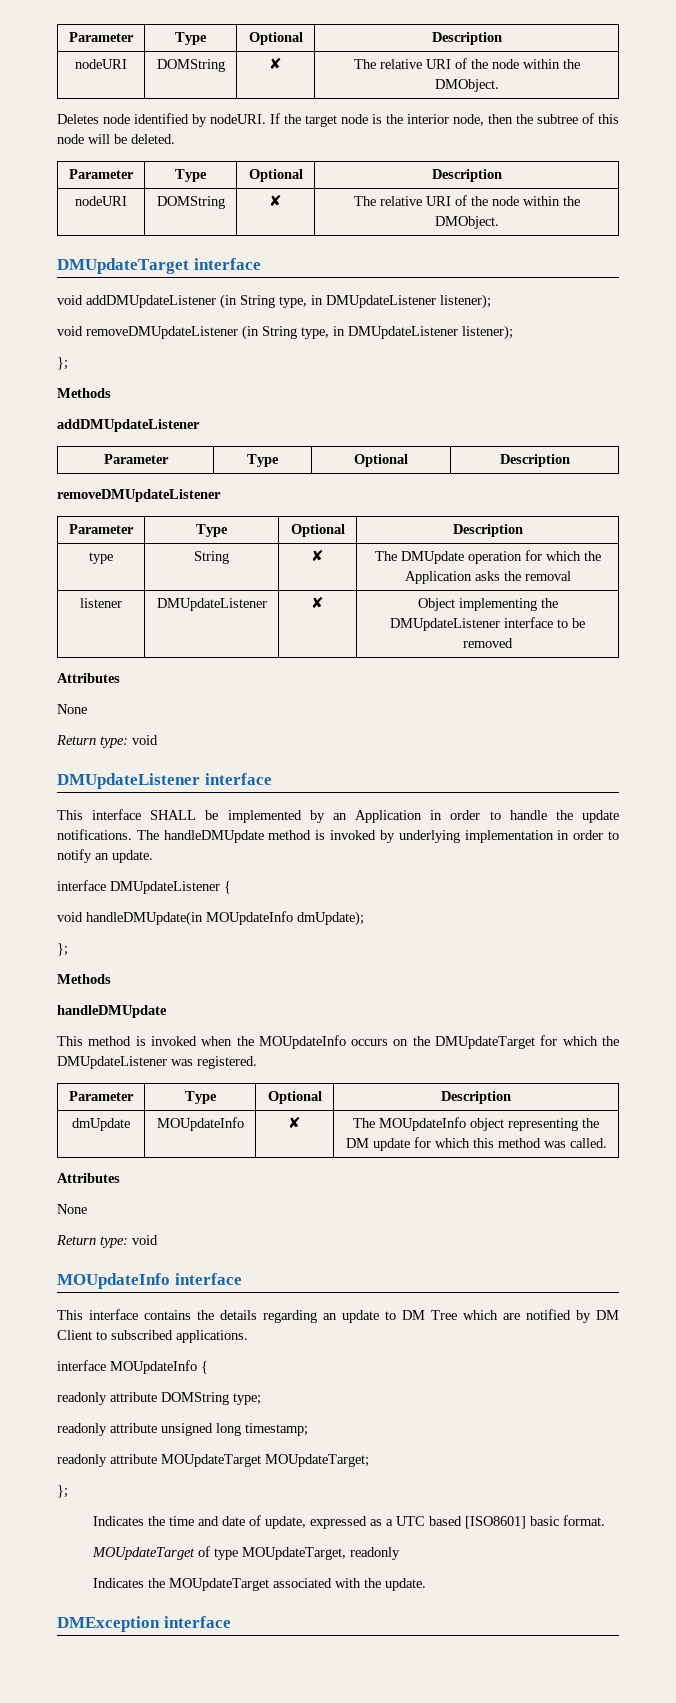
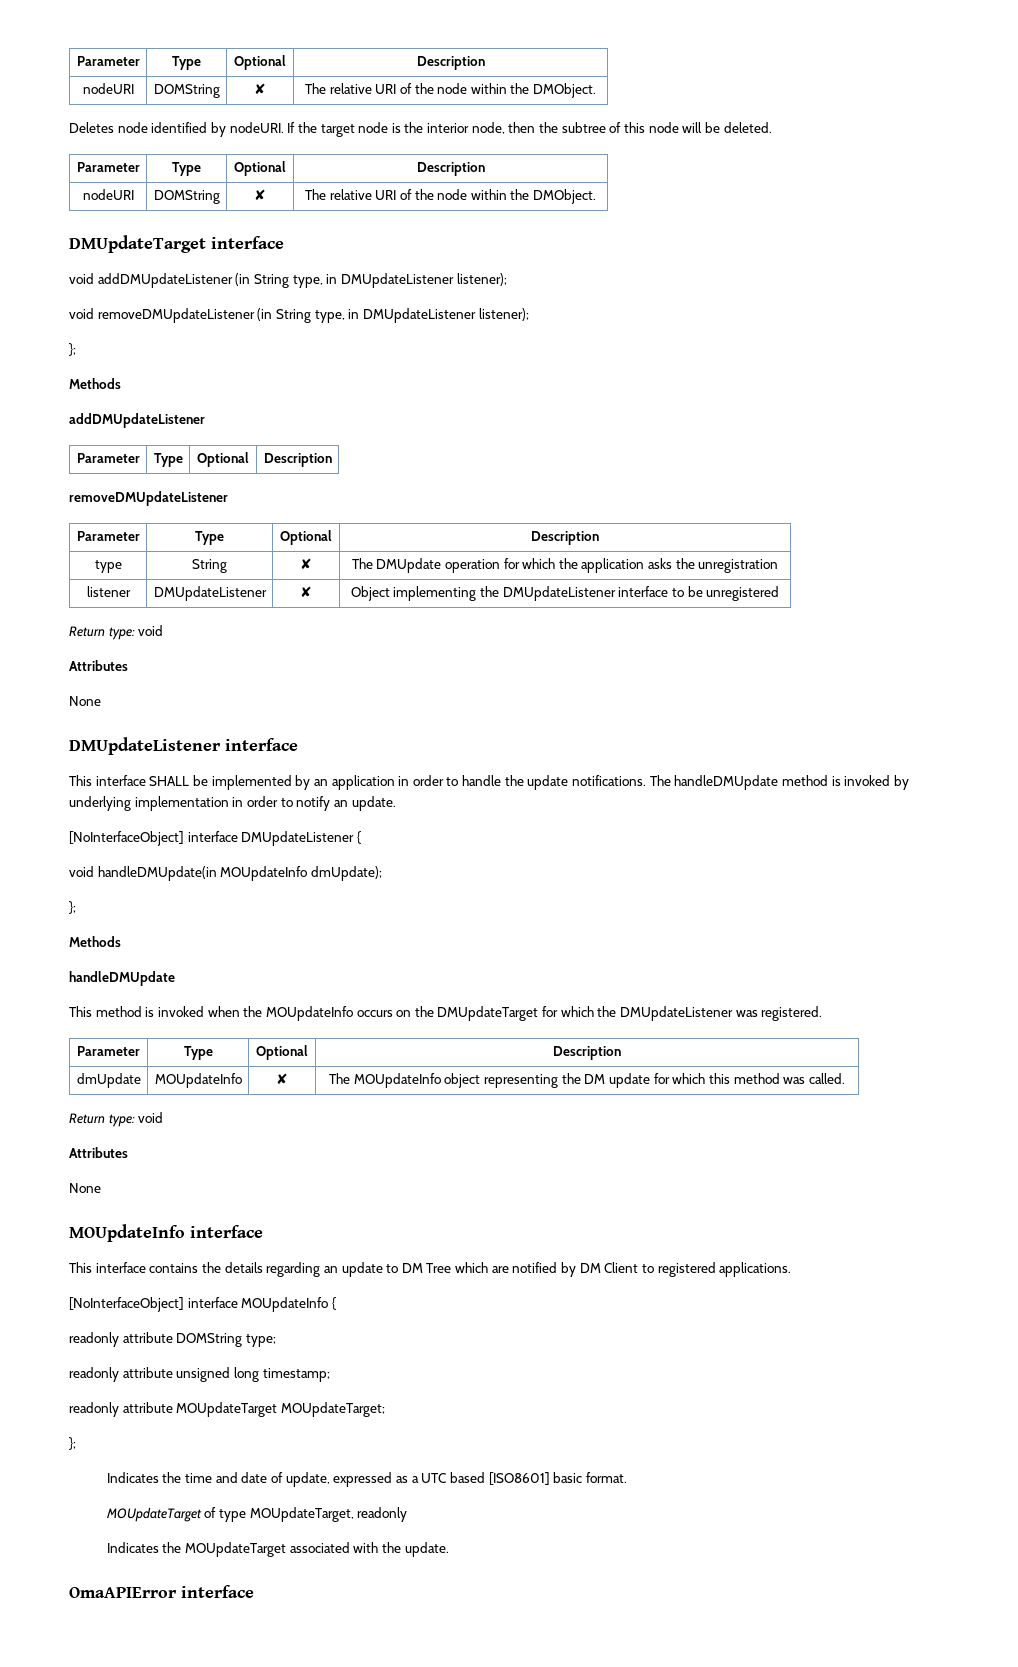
- type | String | ✘ | The DMUpdate operation for which the Application asks the removal
+ type | String | ✘ | The DMUpdate operation for which the application asks the unregistration
- listener | DMUpdateListener | ✘ | Object implementing the DMUpdateListener interface to be removed
+ listener | DMUpdateListener | ✘ | Object implementing the DMUpdateListener interface to be unregistered
+ Return type: void
  Attributes
  None
- Return type: void
- This interface SHALL be implemented by an Application in order to handle the update notifications.
+ This interface SHALL be implemented by an application in order to handle the update notifications.
- interface DMUpdateListener {
+ [NoInterfaceObject] interface DMUpdateListener {
  dmUpdate | MOUpdateInfo | ✘ | The MOUpdateInfo object representing the DM update for which this method was called.
+ Return type: void
  Attributes
  None
- Return type: void
- This interface contains the details regarding an update to DM Tree which are notified by DM Client to subscribed applications.
+ This interface contains the details regarding an update to DM Tree which are notified by DM Client to registered applications.
- interface MOUpdateInfo {
+ [NoInterfaceObject] interface MOUpdateInfo {
- DMException interface
+ OmaAPIError interface

